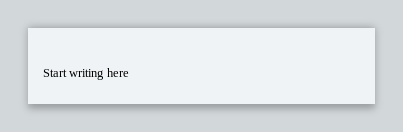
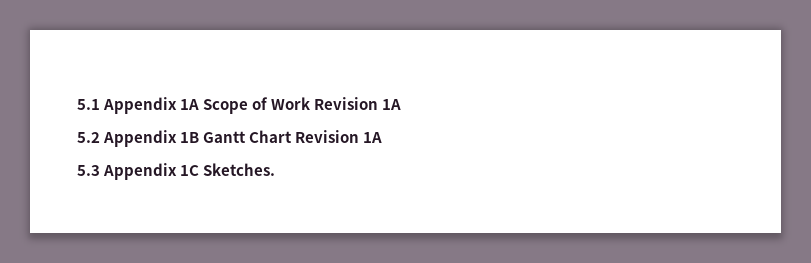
- Start writing here
+ 5.1 Appendix 1A Scope of Work Revision 1A
+ 5.2 Appendix 1B Gantt Chart Revision 1A
+ 5.3 Appendix 1C Sketches.

